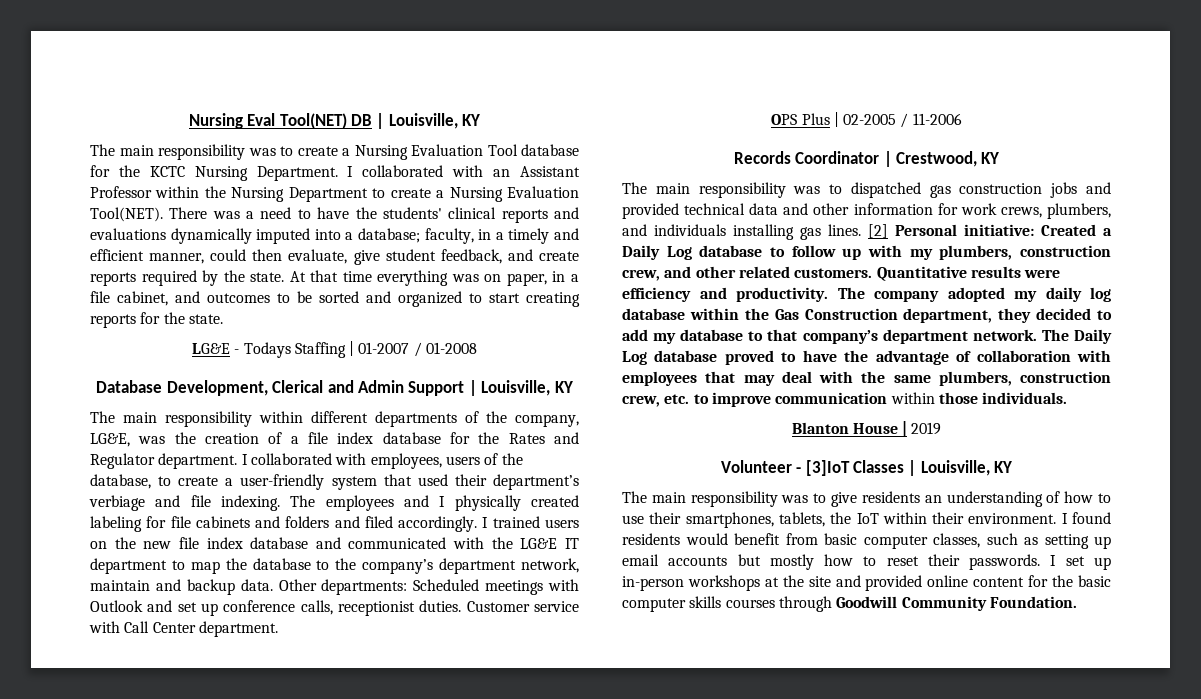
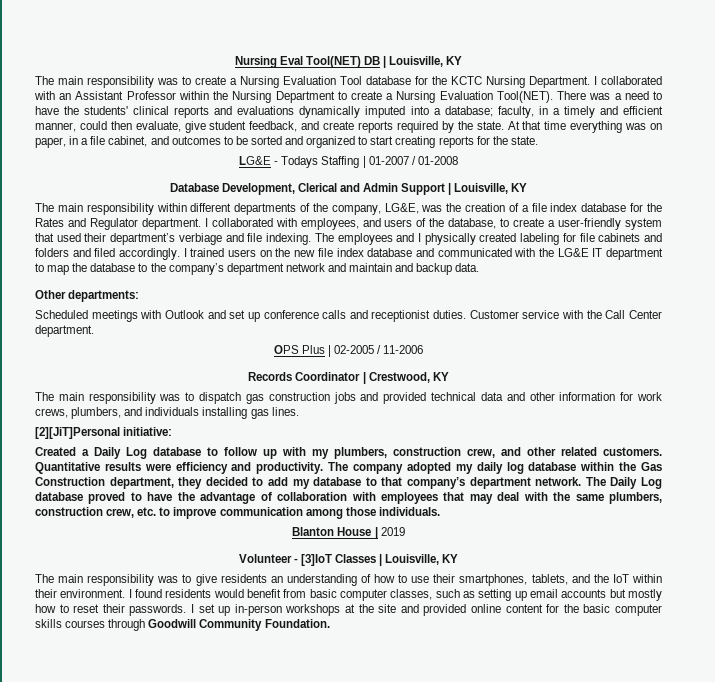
- I collaborated with employees, users of the database, to create a user-friendly system that used their department’s verbiage and file indexing.
+ I collaborated with employees, and users of the database, to create a user-friendly system that used their department’s verbiage and file indexing.
- I trained users on the new file index database and communicated with the LG&E IT department to map the database to the company’s department network, maintain and backup data. Other departments: Scheduled meetings with Outlook and set up conference calls, receptionist duties.
+ I trained users on the new file index database and communicated with the LG&E IT department to map the database to the company’s department network and maintain and backup data.
+ Other departments:
+ Scheduled meetings with Outlook and set up conference calls and receptionist duties.
- Customer service with Call Center department.
+ Customer service with the Call Center department.
- The main responsibility was to dispatched gas construction jobs and provided technical data and other information for work crews, plumbers, and individuals installing gas lines. [2] Personal initiative: Created a Daily Log database to follow up with my plumbers, construction crew, and other related customers.
+ The main responsibility was to dispatch gas construction jobs and provided technical data and other information for work crews, plumbers, and individuals installing gas lines.
+ [2][JiT]Personal initiative:
+ Created a Daily Log database to follow up with my plumbers, construction crew, and other related customers.
- The Daily Log database proved to have the advantage of collaboration with employees that may deal with the same plumbers, construction crew, etc. to improve communication within those individuals.
+ The Daily Log database proved to have the advantage of collaboration with employees that may deal with the same plumbers, construction crew, etc. to improve communication among those individuals.
- The main responsibility was to give residents an understanding of how to use their smartphones, tablets, the IoT within their environment.
+ The main responsibility was to give residents an understanding of how to use their smartphones, tablets, and the IoT within their environment.

